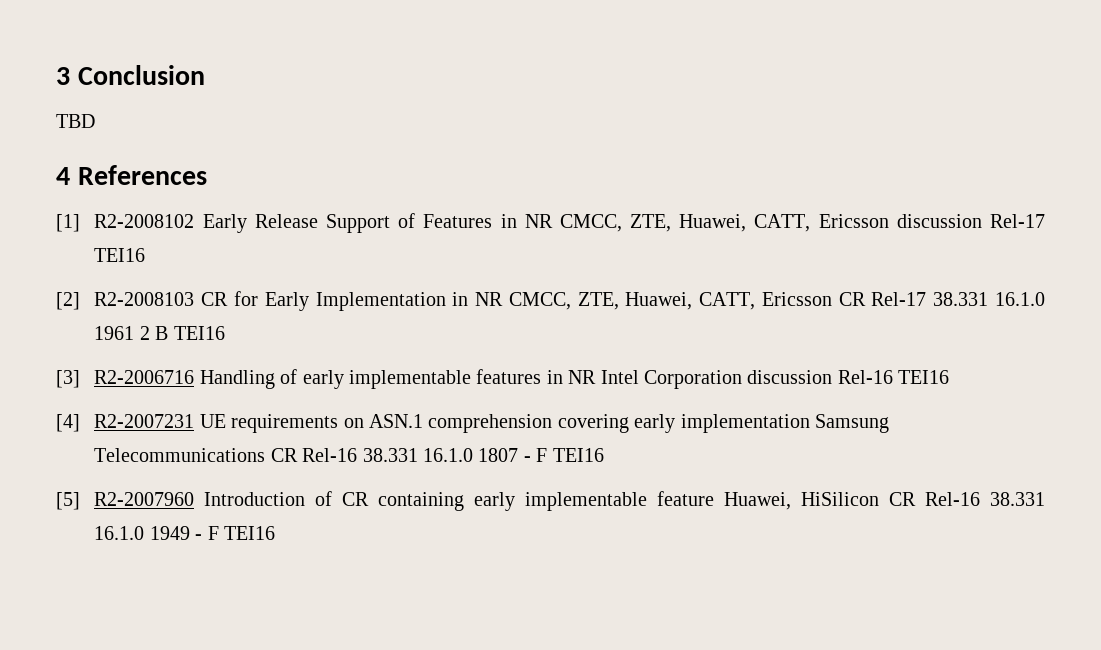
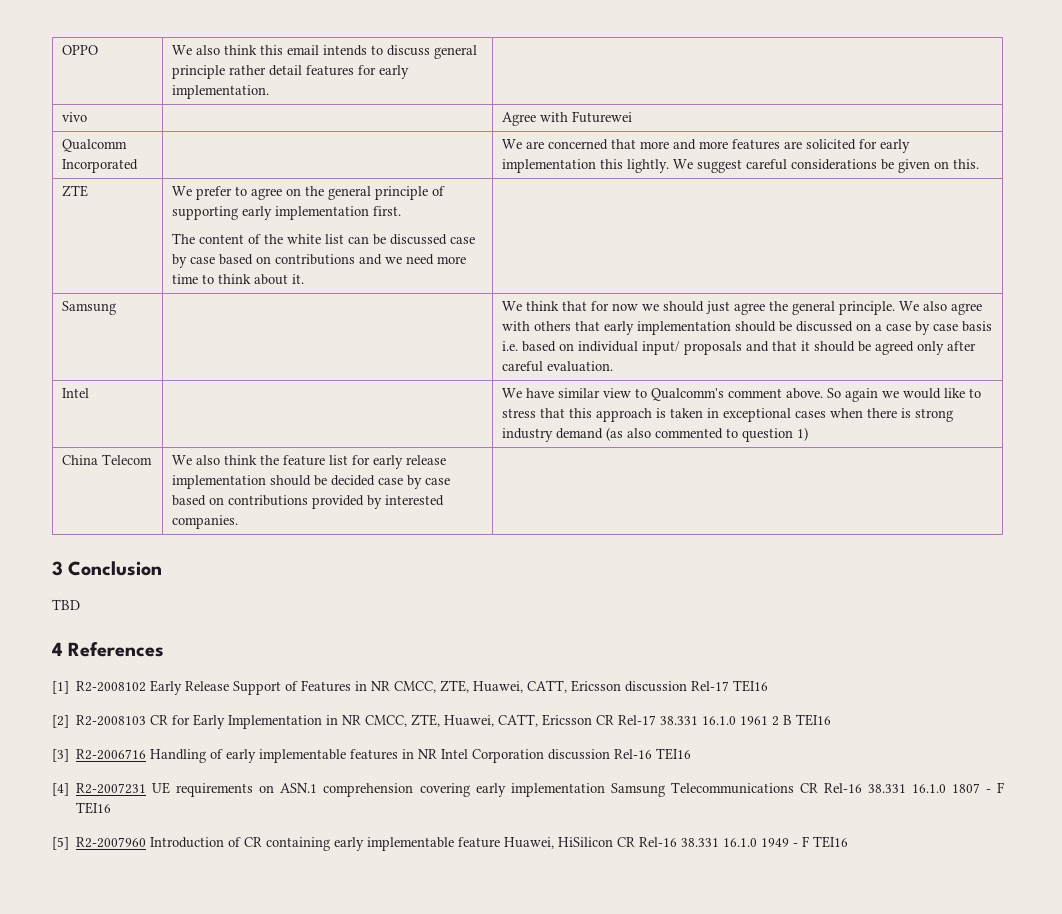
+ OPPO | We also think this email intends to discuss general principle rather detail features for early implementation. |
+ vivo | | Agree with Futurewei
+ Qualcomm Incorporated | | We are concerned that more and more features are solicited for early implementation this lightly. We suggest careful considerations be given on this.
+ ZTE | We prefer to agree on the general principle of supporting early implementation first.
+ The content of the white list can be discussed case by case based on contributions and we need more time to think about it. |
+ Samsung | | We think that for now we should just agree the general principle. We also agree with others that early implementation should be discussed on a case by case basis i.e. based on individual input/ proposals and that it should be agreed only after careful evaluation.
+ Intel | | We have similar view to Qualcomm's comment above. So again we would like to stress that this approach is taken in exceptional cases when there is strong industry demand (as also commented to question 1)
+ China Telecom | We also think the feature list for early release implementation should be decided case by case based on contributions provided by interested companies. |

